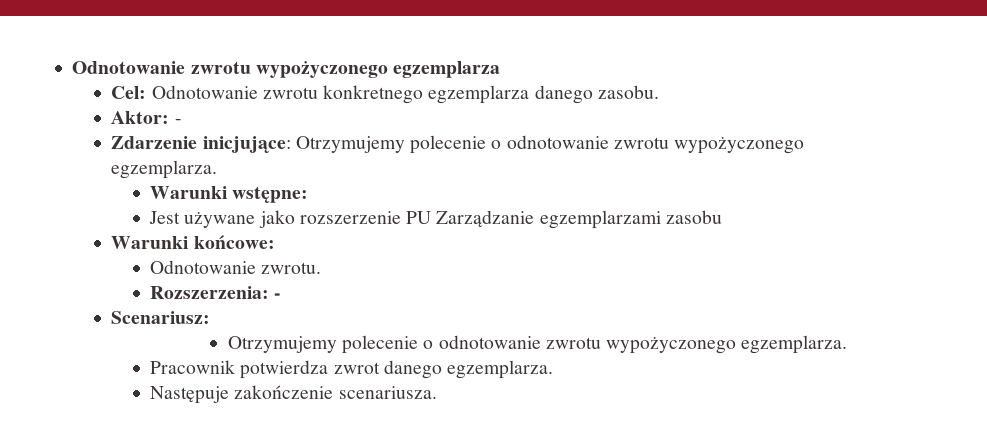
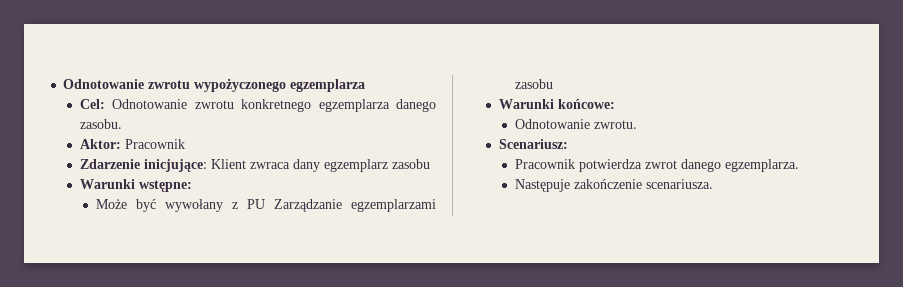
- Aktor: -
+ Aktor: Pracownik
- Zdarzenie inicjujące: Otrzymujemy polecenie o odnotowanie zwrotu wypożyczonego egzemplarza.
+ Zdarzenie inicjujące: Klient zwraca dany egzemplarz zasobu
  Warunki wstępne:
- Jest używane jako rozszerzenie PU Zarządzanie egzemplarzami zasobu
+ Może być wywołany z PU Zarządzanie egzemplarzami zasobu
- Rozszerzenia: -
  Scenariusz:
- Otrzymujemy polecenie o odnotowanie zwrotu wypożyczonego egzemplarza.

